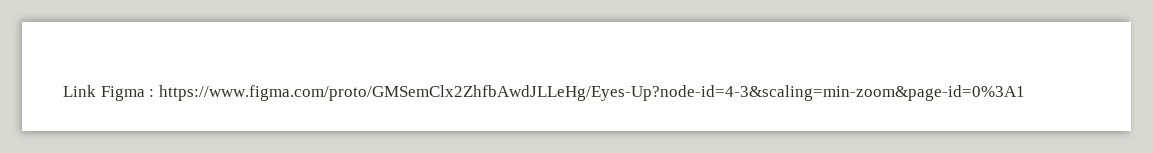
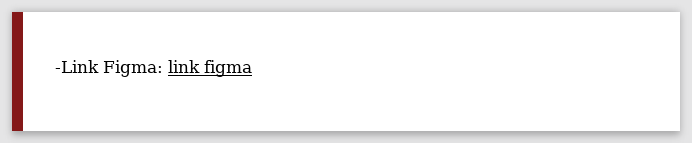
- Link Figma : https://www.figma.com/proto/GMSemClx2ZhfbAwdJLLeHg/Eyes-Up?node-id=4-3&scaling=min-zoom&page-id=0%3A1
+ -Link Figma: link figma

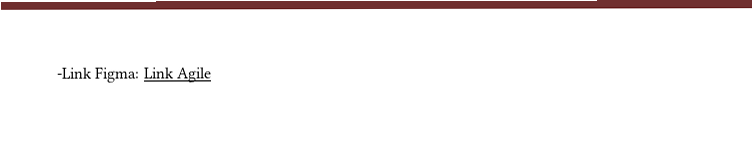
- -Link Figma: link figma
+ -Link Figma: Link Agile

